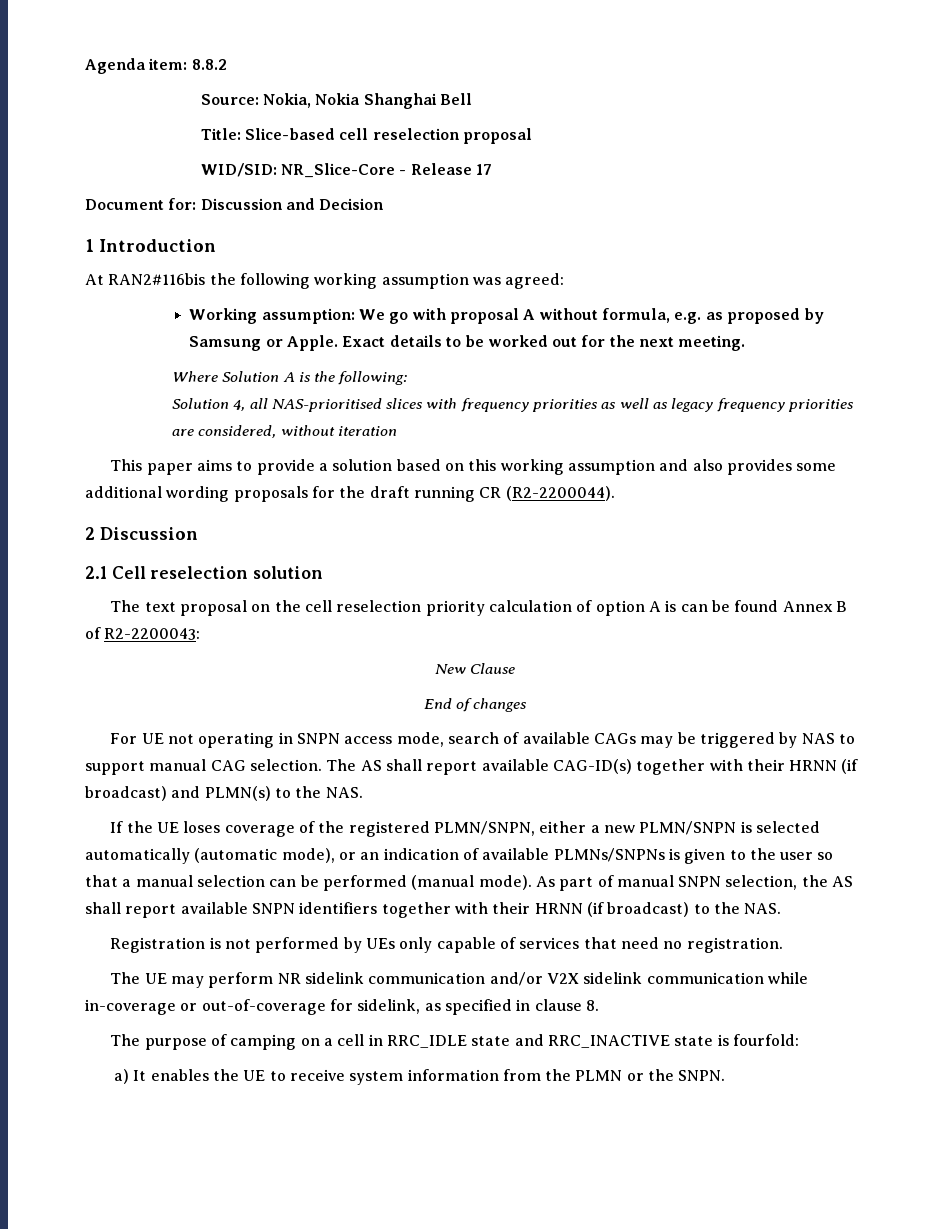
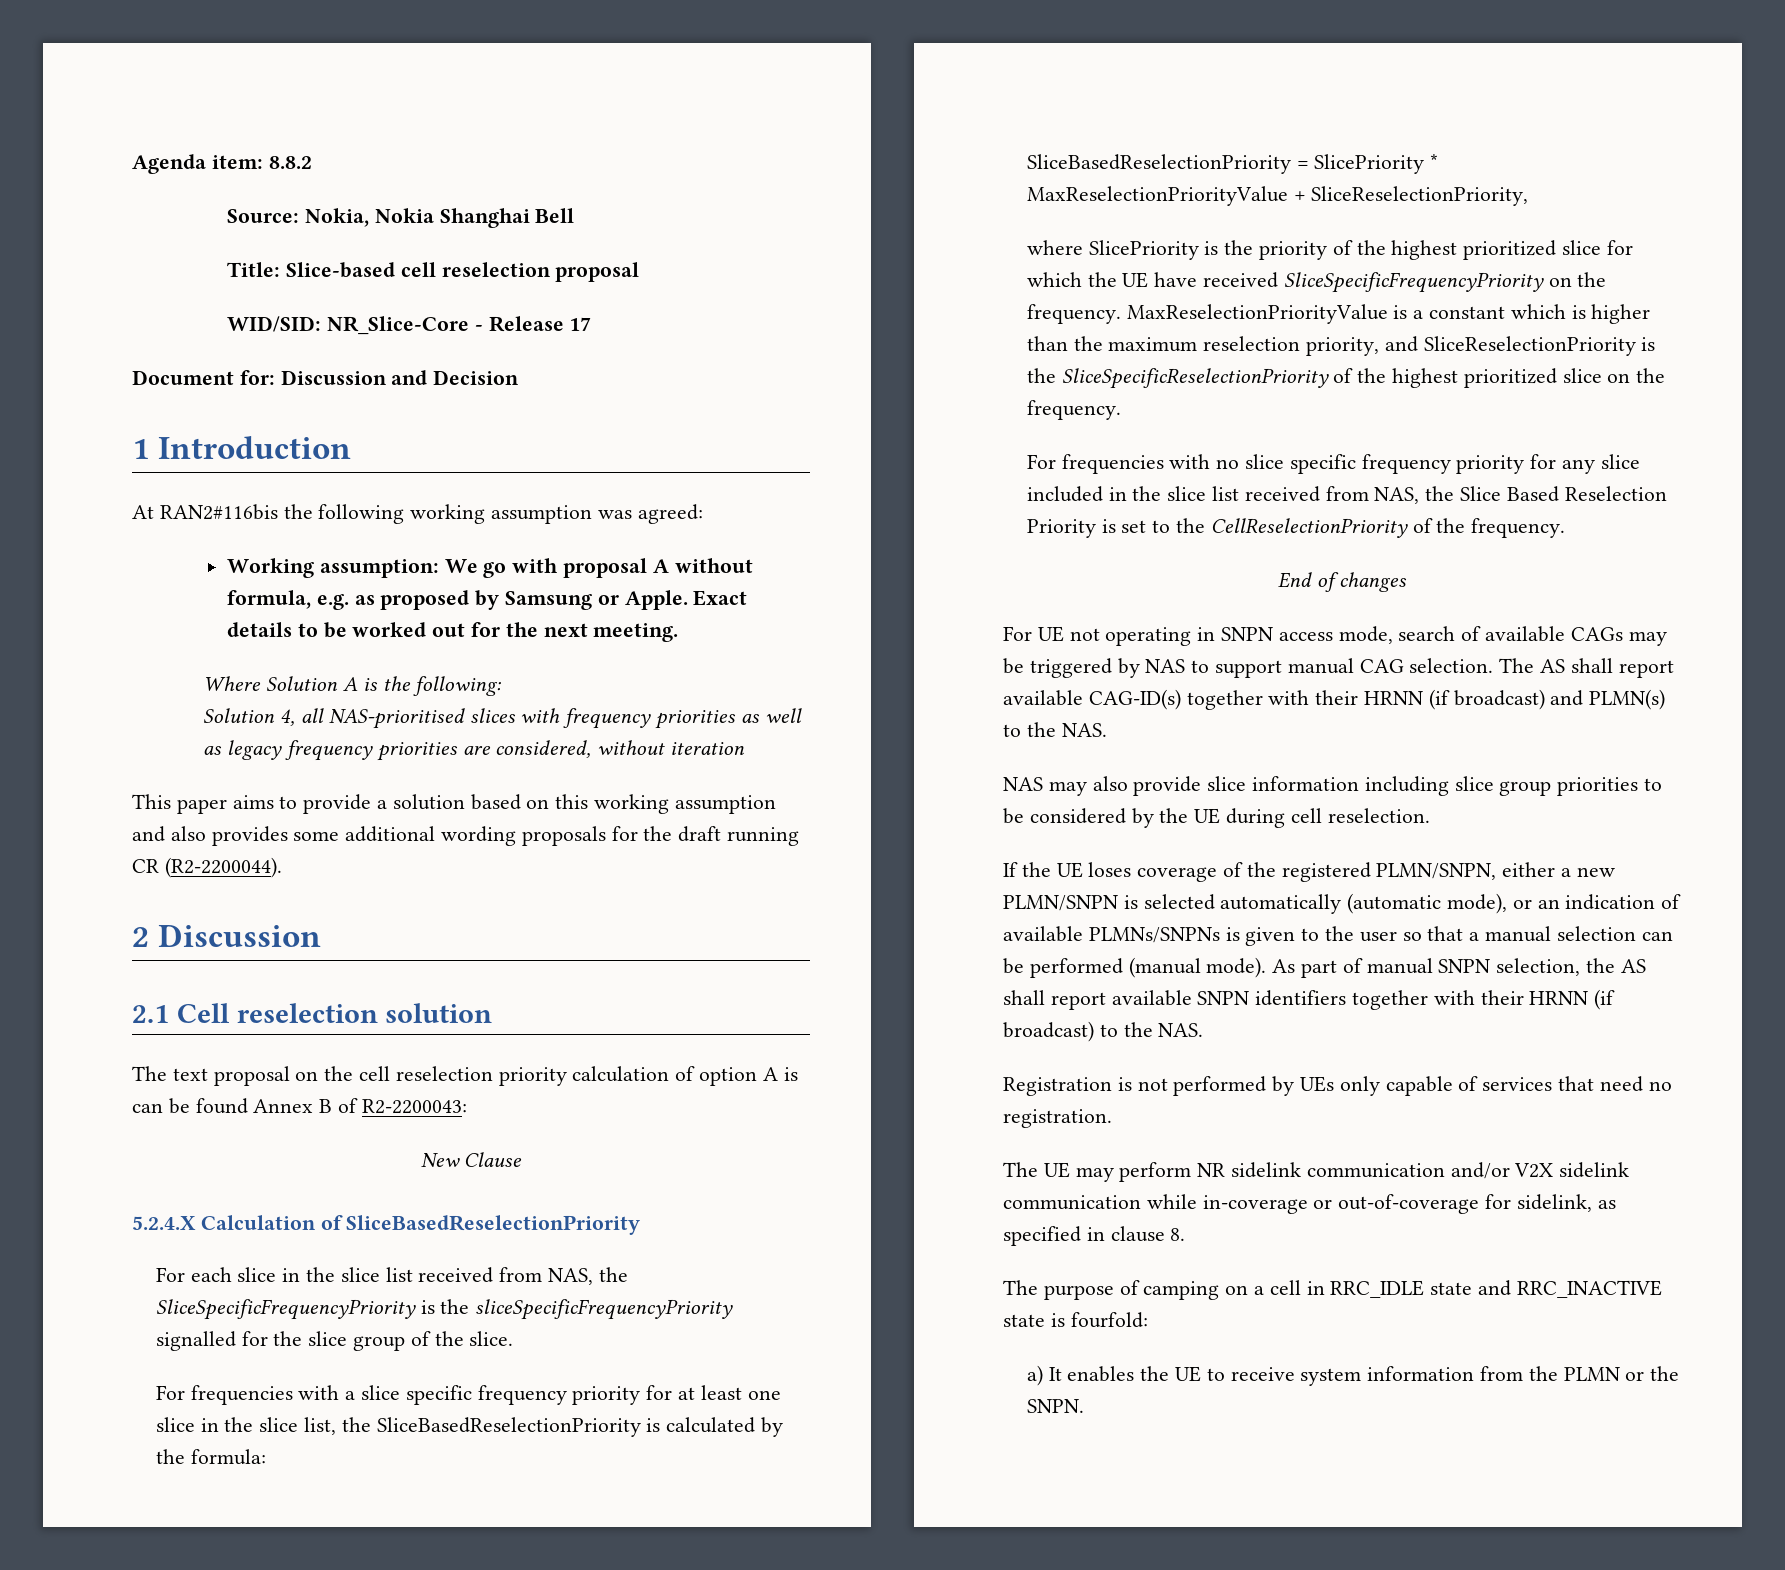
+ 5.2.4.X Calculation of SliceBasedReselectionPriority
+ For each slice in the slice list received from NAS, the SliceSpecificFrequencyPriority is the sliceSpecificFrequencyPriority signalled for the slice group of the slice.
+ For frequencies with a slice specific frequency priority for at least one slice in the slice list, the SliceBasedReselectionPriority is calculated by the formula:
+ SliceBasedReselectionPriority = SlicePriority * MaxReselectionPriorityValue + SliceReselectionPriority,
+ where SlicePriority is the priority of the highest prioritized slice for which the UE have received SliceSpecificFrequencyPriority on the frequency. MaxReselectionPriorityValue is a constant which is higher than the maximum reselection priority, and SliceReselectionPriority is the SliceSpecificReselectionPriority of the highest prioritized slice on the frequency.
+ For frequencies with no slice specific frequency priority for any slice included in the slice list received from NAS, the Slice Based Reselection Priority is set to the CellReselectionPriority of the frequency.
+ NAS may also provide slice information including slice group priorities to be considered by the UE during cell reselection.

